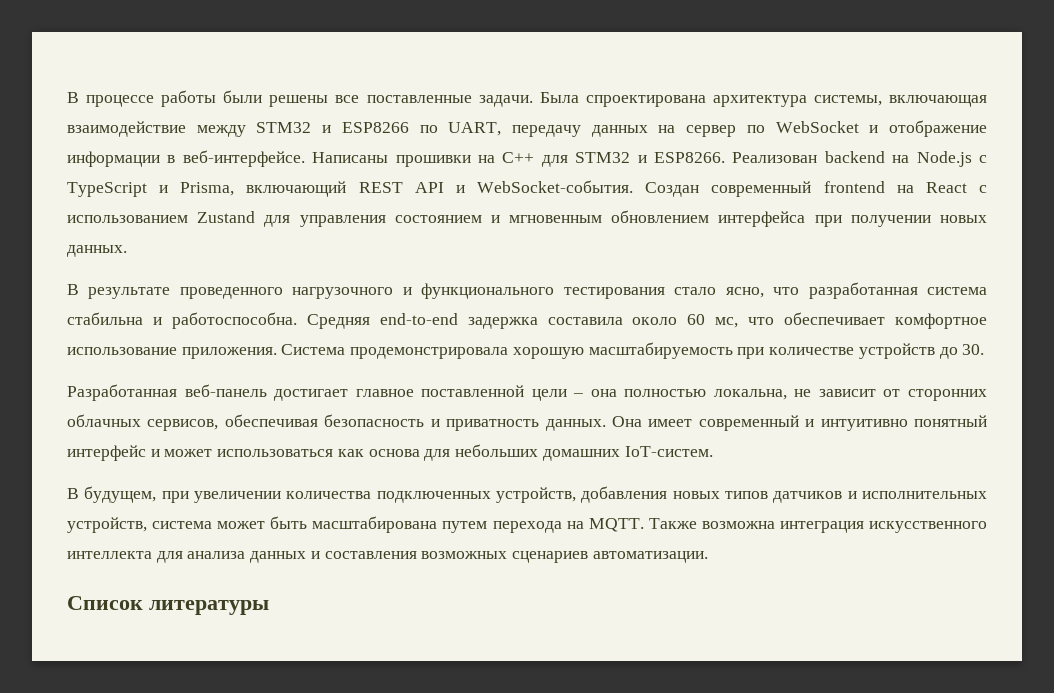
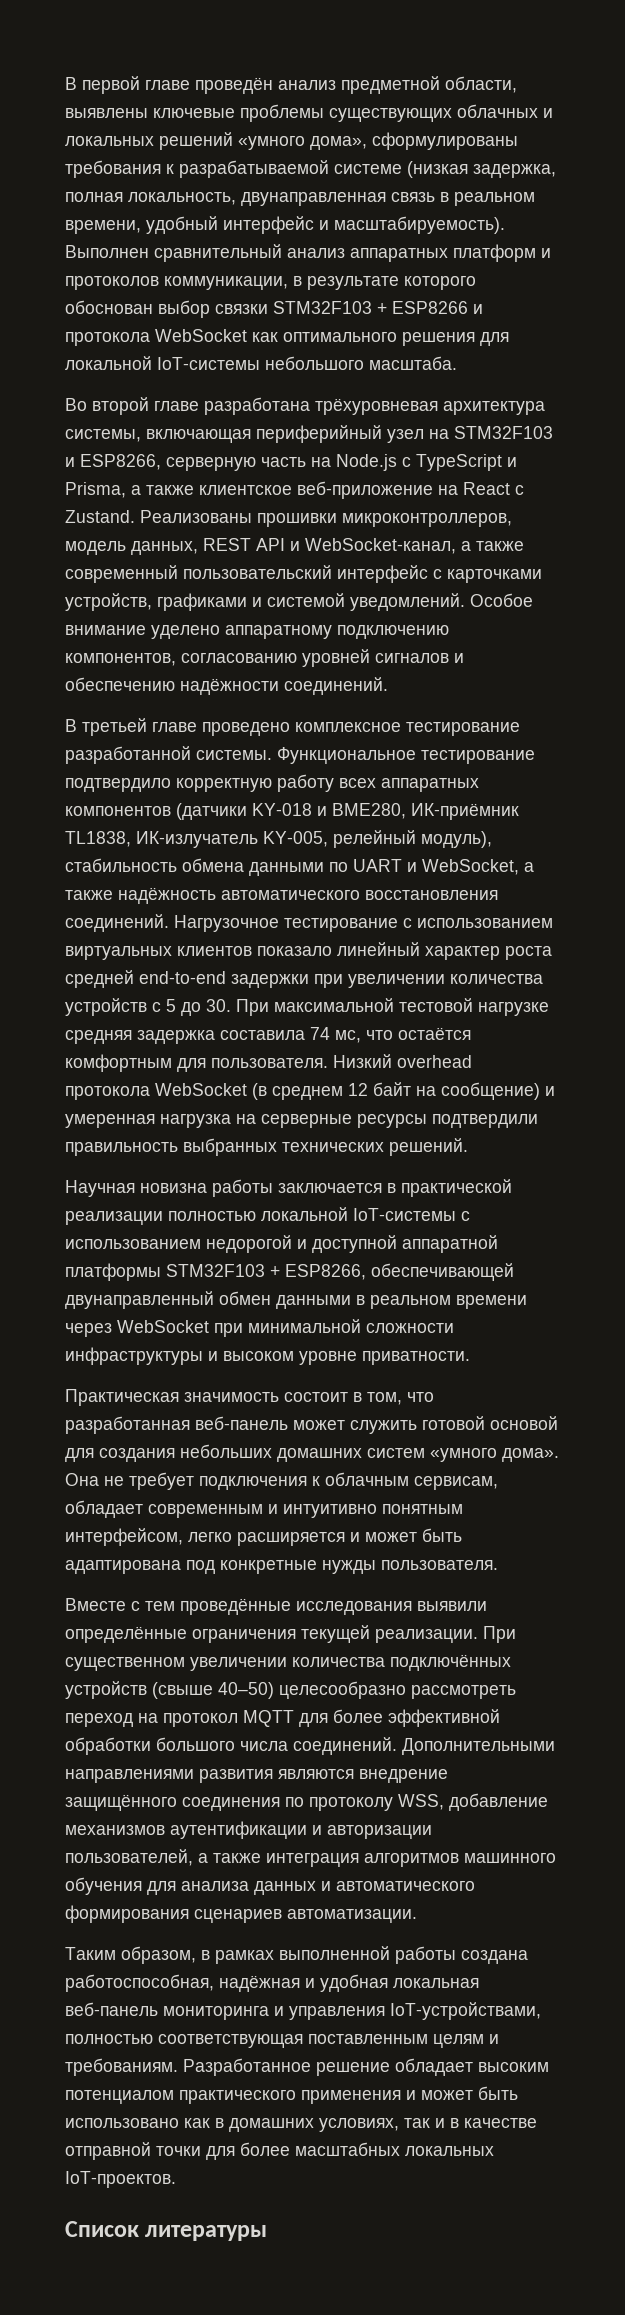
- В процессе работы были решены все поставленные задачи. Была спроектирована архитектура системы, включающая взаимодействие между STM32 и ESP8266 по UART, передачу данных на сервер по WebSocket и отображение информации в веб-интерфейсе. Написаны прошивки на C++ для STM32 и ESP8266. Реализован backend на Node.js с TypeScript и Prisma, включающий REST API и WebSocket-события. Создан современный frontend на React с использованием Zustand для управления состоянием и мгновенным обновлением интерфейса при получении новых данных.
- В результате проведенного нагрузочного и функционального тестирования стало ясно, что разработанная система стабильна и работоспособна. Средняя end-to-end задержка составила около 60 мс, что обеспечивает комфортное использование приложения. Система продемонстрировала хорошую масштабируемость при количестве устройств до 30.
- Разработанная веб-панель достигает главное поставленной цели – она полностью локальна, не зависит от сторонних облачных сервисов, обеспечивая безопасность и приватность данных. Она имеет современный и интуитивно понятный интерфейс и может использоваться как основа для небольших домашних IoT-систем.
- В будущем, при увеличении количества подключенных устройств, добавления новых типов датчиков и исполнительных устройств, система может быть масштабирована путем перехода на MQTT. Также возможна интеграция искусственного интеллекта для анализа данных и составления возможных сценариев автоматизации.
+ В первой главе проведён анализ предметной области, выявлены ключевые проблемы существующих облачных и локальных решений «умного дома», сформулированы требования к разрабатываемой системе (низкая задержка, полная локальность, двунаправленная связь в реальном времени, удобный интерфейс и масштабируемость). Выполнен сравнительный анализ аппаратных платформ и протоколов коммуникации, в результате которого обоснован выбор связки STM32F103 + ESP8266 и протокола WebSocket как оптимального решения для локальной IoT-системы небольшого масштаба.
+ Во второй главе разработана трёхуровневая архитектура системы, включающая периферийный узел на STM32F103 и ESP8266, серверную часть на Node.js с TypeScript и Prisma, а также клиентское веб-приложение на React с Zustand. Реализованы прошивки микроконтроллеров, модель данных, REST API и WebSocket-канал, а также современный пользовательский интерфейс с карточками устройств, графиками и системой уведомлений. Особое внимание уделено аппаратному подключению компонентов, согласованию уровней сигналов и обеспечению надёжности соединений.
+ В третьей главе проведено комплексное тестирование разработанной системы. Функциональное тестирование подтвердило корректную работу всех аппаратных компонентов (датчики KY-018 и BME280, ИК-приёмник TL1838, ИК-излучатель KY-005, релейный модуль), стабильность обмена данными по UART и WebSocket, а также надёжность автоматического восстановления соединений. Нагрузочное тестирование с использованием виртуальных клиентов показало линейный характер роста средней end-to-end задержки при увеличении количества устройств с 5 до 30. При максимальной тестовой нагрузке средняя задержка составила 74 мс, что остаётся комфортным для пользователя. Низкий overhead протокола WebSocket (в среднем 12 байт на сообщение) и умеренная нагрузка на серверные ресурсы подтвердили правильность выбранных технических решений.
+ Научная новизна работы заключается в практической реализации полностью локальной IoT-системы с использованием недорогой и доступной аппаратной платформы STM32F103 + ESP8266, обеспечивающей двунаправленный обмен данными в реальном времени через WebSocket при минимальной сложности инфраструктуры и высоком уровне приватности.
+ Практическая значимость состоит в том, что разработанная веб-панель может служить готовой основой для создания небольших домашних систем «умного дома». Она не требует подключения к облачным сервисам, обладает современным и интуитивно понятным интерфейсом, легко расширяется и может быть адаптирована под конкретные нужды пользователя.
+ Вместе с тем проведённые исследования выявили определённые ограничения текущей реализации. При существенном увеличении количества подключённых устройств (свыше 40–50) целесообразно рассмотреть переход на протокол MQTT для более эффективной обработки большого числа соединений. Дополнительными направлениями развития являются внедрение защищённого соединения по протоколу WSS, добавление механизмов аутентификации и авторизации пользователей, а также интеграция алгоритмов машинного обучения для анализа данных и автоматического формирования сценариев автоматизации.
+ Таким образом, в рамках выполненной работы создана работоспособная, надёжная и удобная локальная веб-панель мониторинга и управления IoT-устройствами, полностью соответствующая поставленным целям и требованиям. Разработанное решение обладает высоким потенциалом практического применения и может быть использовано как в домашних условиях, так и в качестве отправной точки для более масштабных локальных IoT-проектов.

